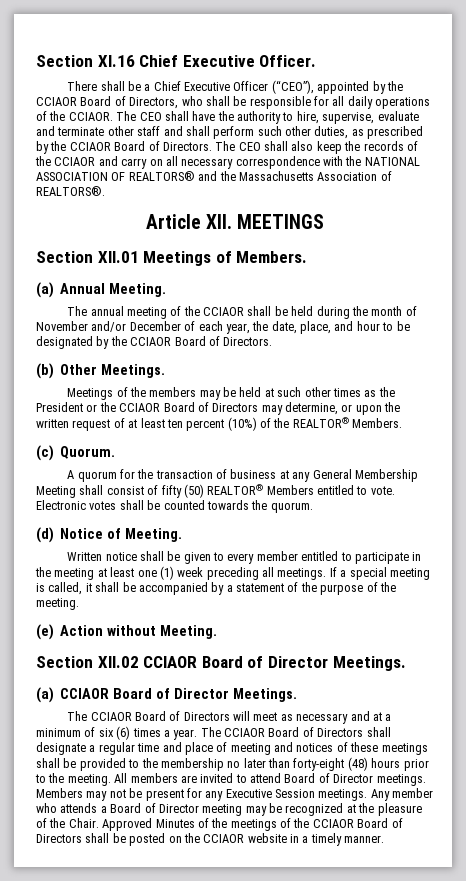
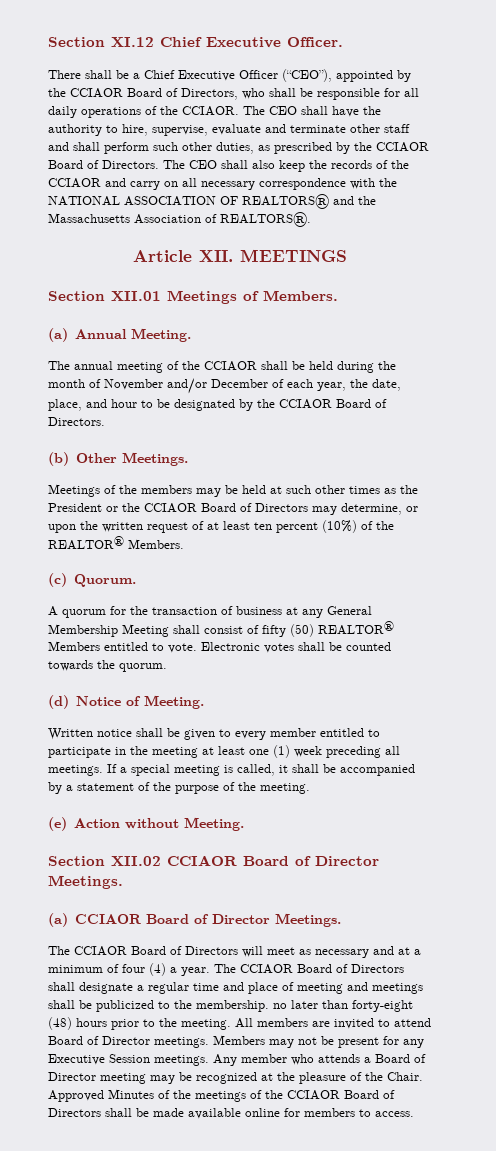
- Section XI.16 Chief Executive Officer.
+ Section XI.12 Chief Executive Officer.
- The CCIAOR Board of Directors will meet as necessary and at a minimum of six (6) times a year.
+ The CCIAOR Board of Directors will meet as necessary and at a minimum of four (4) a year.
- The CCIAOR Board of Directors shall designate a regular time and place of meeting and notices of these meetings shall be provided to the membership no later than forty-eight (48) hours prior to the meeting.
+ The CCIAOR Board of Directors shall designate a regular time and place of meeting and meetings shall be publicized to the membership. no later than forty-eight (48) hours prior to the meeting.
- Approved Minutes of the meetings of the CCIAOR Board of Directors shall be posted on the CCIAOR website in a timely manner.
+ Approved Minutes of the meetings of the CCIAOR Board of Directors shall be made available online for members to access.

